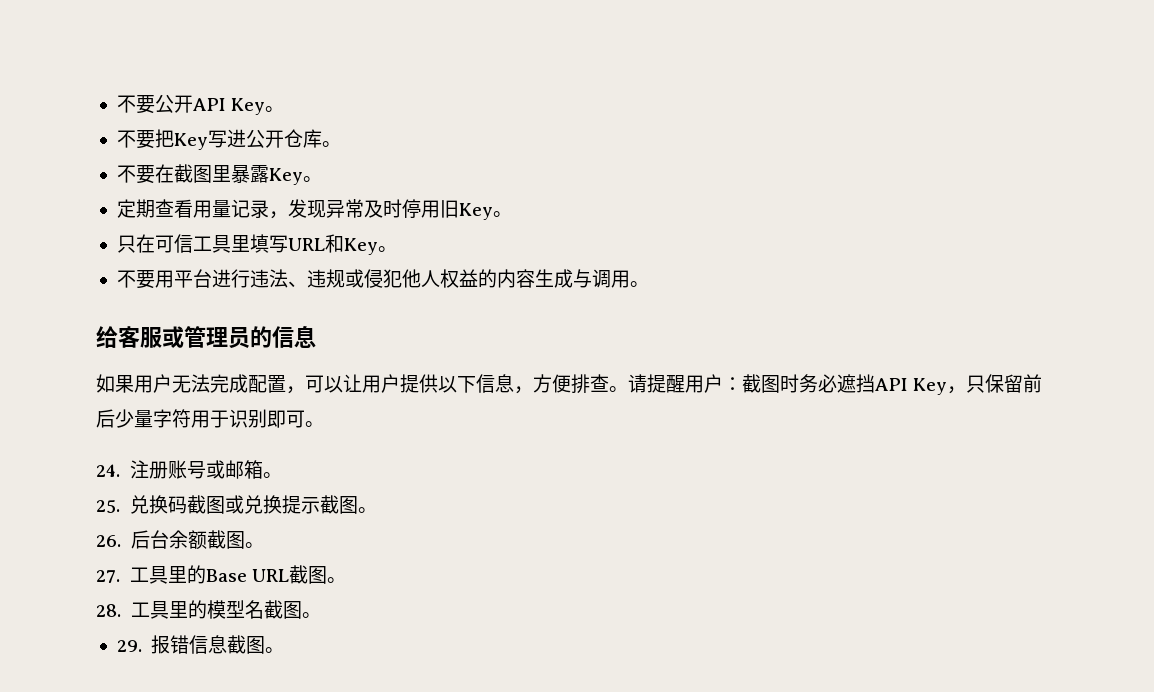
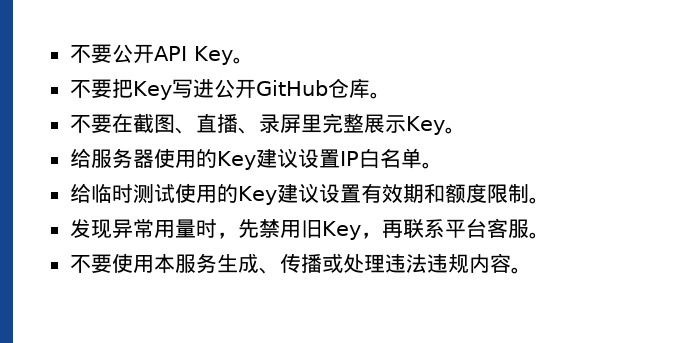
- 不要把Key写进公开仓库。
+ 不要把Key写进公开GitHub仓库。
- 不要在截图里暴露Key。
- 定期查看用量记录，发现异常及时停用旧Key。
- 只在可信工具里填写URL和Key。
- 不要用平台进行违法、违规或侵犯他人权益的内容生成与调用。
- 给客服或管理员的信息
- 如果用户无法完成配置，可以让用户提供以下信息，方便排查。请提醒用户：截图时务必遮挡API Key，只保留前后少量字符用于识别即可。
- 24.注册账号或邮箱。
- 25.兑换码截图或兑换提示截图。
- 26.后台余额截图。
- 27.工具里的Base URL截图。
- 28.工具里的模型名截图。
- 29.报错信息截图。
+ 不要在截图、直播、录屏里完整展示Key。
+ 给服务器使用的Key建议设置IP白名单。
+ 给临时测试使用的Key建议设置有效期和额度限制。
+ 发现异常用量时，先禁用旧Key，再联系平台客服。
+ 不要使用本服务生成、传播或处理违法违规内容。

